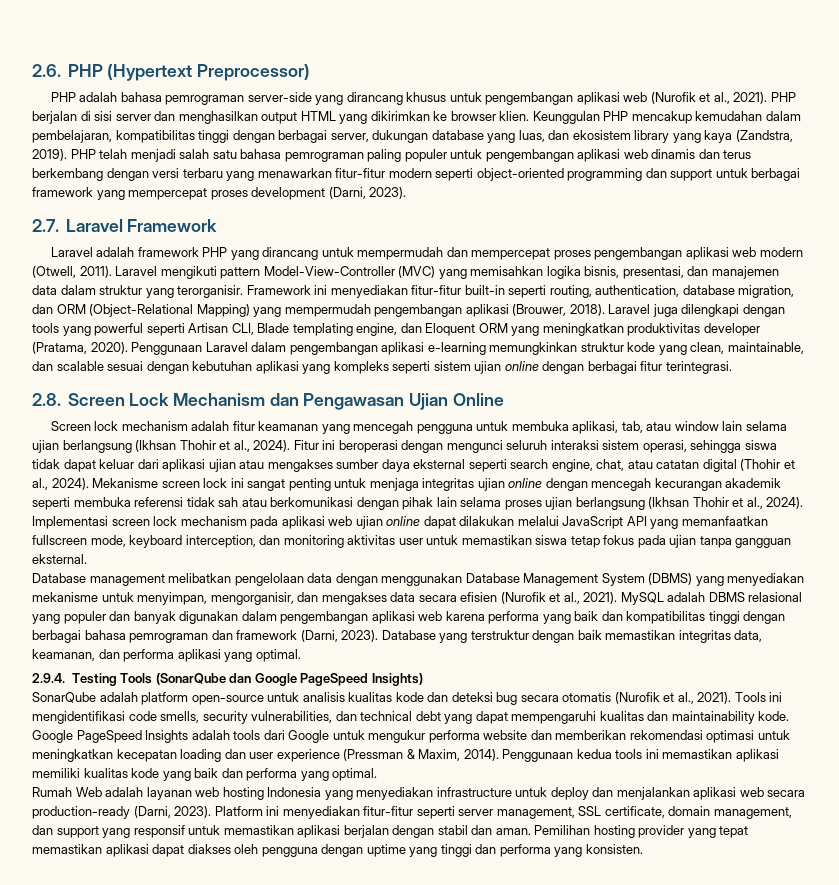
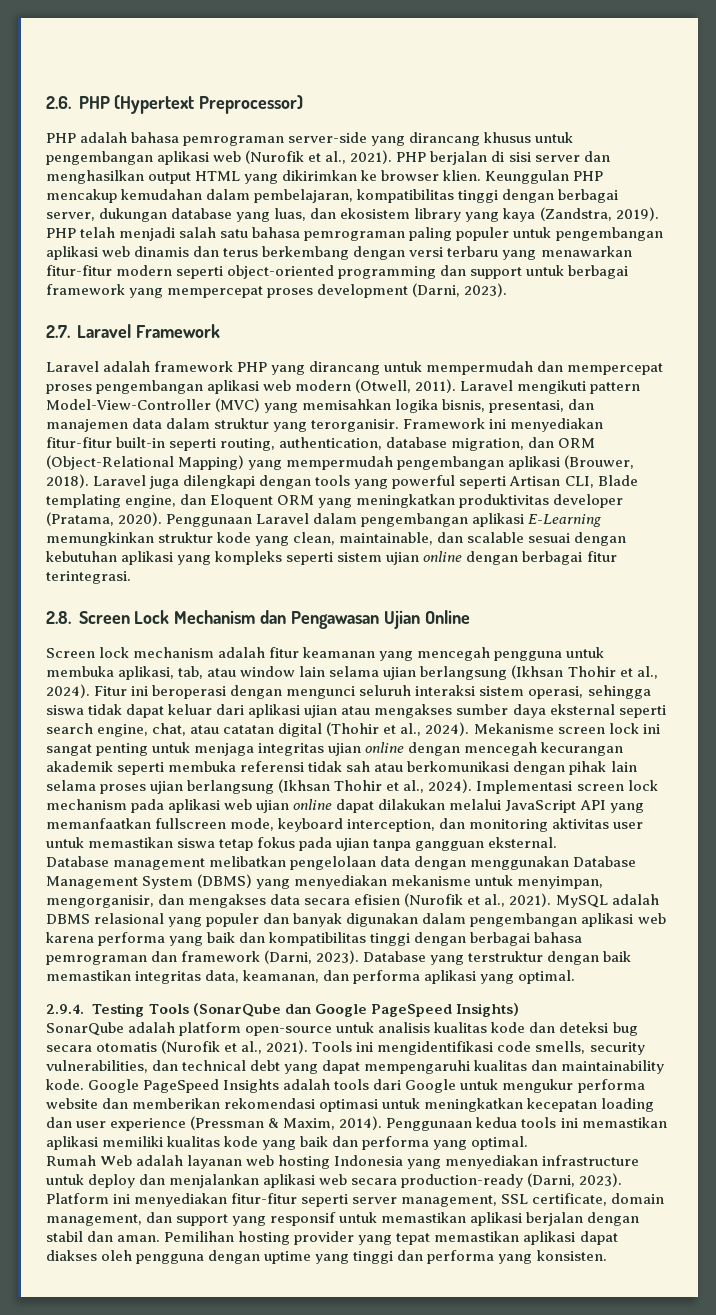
- Penggunaan Laravel dalam pengembangan aplikasi e-learning memungkinkan struktur kode yang clean, maintainable, dan scalable sesuai dengan kebutuhan aplikasi yang kompleks seperti sistem ujian online dengan berbagai fitur terintegrasi.
+ Penggunaan Laravel dalam pengembangan aplikasi E-Learning memungkinkan struktur kode yang clean, maintainable, dan scalable sesuai dengan kebutuhan aplikasi yang kompleks seperti sistem ujian online dengan berbagai fitur terintegrasi.

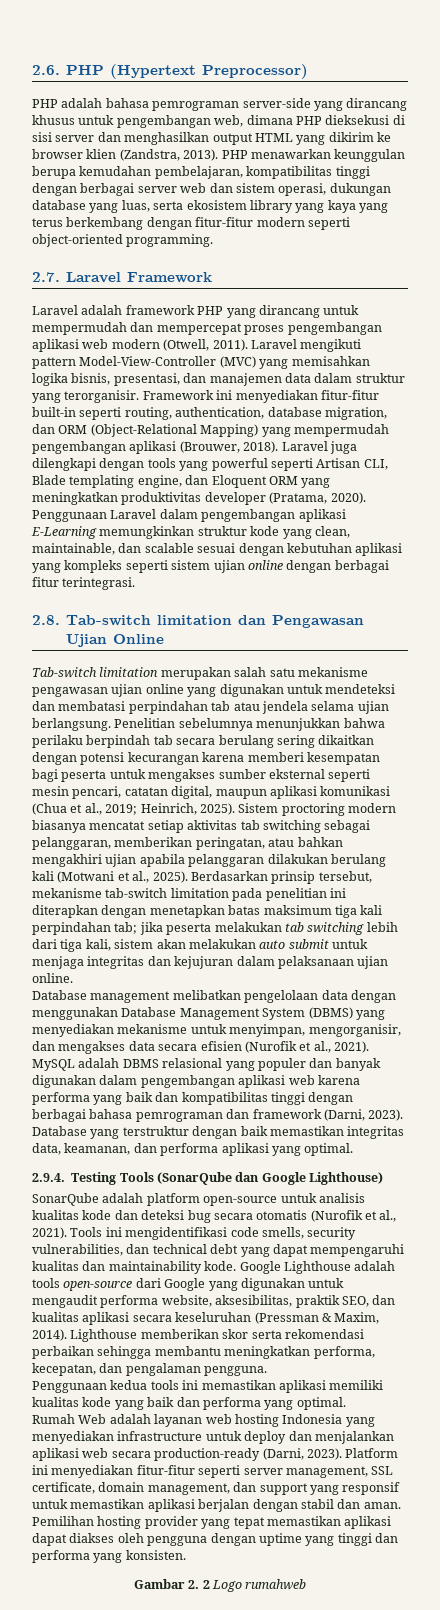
- PHP adalah bahasa pemrograman server-side yang dirancang khusus untuk pengembangan aplikasi web (Nurofik et al., 2021). PHP berjalan di sisi server dan menghasilkan output HTML yang dikirimkan ke browser klien. Keunggulan PHP mencakup kemudahan dalam pembelajaran, kompatibilitas tinggi dengan berbagai server, dukungan database yang luas, dan ekosistem library yang kaya (Zandstra, 2019). PHP telah menjadi salah satu bahasa pemrograman paling populer untuk pengembangan aplikasi web dinamis dan terus berkembang dengan versi terbaru yang menawarkan fitur-fitur modern seperti object-oriented programming dan support untuk berbagai framework yang mempercepat proses development (Darni, 2023).
+ PHP adalah bahasa pemrograman server-side yang dirancang khusus untuk pengembangan web, dimana PHP dieksekusi di sisi server dan menghasilkan output HTML yang dikirim ke browser klien (Zandstra, 2013). PHP menawarkan keunggulan berupa kemudahan pembelajaran, kompatibilitas tinggi dengan berbagai server web dan sistem operasi, dukungan database yang luas, serta ekosistem library yang kaya yang terus berkembang dengan fitur-fitur modern seperti object-oriented programming.
- 2.8. Screen Lock Mechanism dan Pengawasan Ujian Online
+ 2.8. Tab-switch limitation dan Pengawasan Ujian Online
- Screen lock mechanism adalah fitur keamanan yang mencegah pengguna untuk membuka aplikasi, tab, atau window lain selama ujian berlangsung (Ikhsan Thohir et al., 2024). Fitur ini beroperasi dengan mengunci seluruh interaksi sistem operasi, sehingga siswa tidak dapat keluar dari aplikasi ujian atau mengakses sumber daya eksternal seperti search engine, chat, atau catatan digital (Thohir et al., 2024). Mekanisme screen lock ini sangat penting untuk menjaga integritas ujian online dengan mencegah kecurangan akademik seperti membuka referensi tidak sah atau berkomunikasi dengan pihak lain selama proses ujian berlangsung (Ikhsan Thohir et al., 2024). Implementasi screen lock mechanism pada aplikasi web ujian online dapat dilakukan melalui JavaScript API yang memanfaatkan fullscreen mode, keyboard interception, dan monitoring aktivitas user untuk memastikan siswa tetap fokus pada ujian tanpa gangguan eksternal.
+ Tab-switch limitation merupakan salah satu mekanisme pengawasan ujian online yang digunakan untuk mendeteksi dan membatasi perpindahan tab atau jendela selama ujian berlangsung. Penelitian sebelumnya menunjukkan bahwa perilaku berpindah tab secara berulang sering dikaitkan dengan potensi kecurangan karena memberi kesempatan bagi peserta untuk mengakses sumber eksternal seperti mesin pencari, catatan digital, maupun aplikasi komunikasi (Chua et al., 2019; Heinrich, 2025). Sistem proctoring modern biasanya mencatat setiap aktivitas tab switching sebagai pelanggaran, memberikan peringatan, atau bahkan mengakhiri ujian apabila pelanggaran dilakukan berulang kali (Motwani et al., 2025). Berdasarkan prinsip tersebut, mekanisme tab-switch limitation pada penelitian ini diterapkan dengan menetapkan batas maksimum tiga kali perpindahan tab; jika peserta melakukan tab switching lebih dari tiga kali, sistem akan melakukan auto submit untuk menjaga integritas dan kejujuran dalam pelaksanaan ujian online.
- 2.9.4. Testing Tools (SonarQube dan Google PageSpeed Insights)
+ 2.9.4. Testing Tools (SonarQube dan Google Lighthouse)
- Google PageSpeed Insights adalah tools dari Google untuk mengukur performa website dan memberikan rekomendasi optimasi untuk meningkatkan kecepatan loading dan user experience (Pressman & Maxim, 2014). Penggunaan kedua tools ini memastikan aplikasi memiliki kualitas kode yang baik dan performa yang optimal.
+ Google Lighthouse adalah tools open-source dari Google yang digunakan untuk mengaudit performa website, aksesibilitas, praktik SEO, dan kualitas aplikasi secara keseluruhan (Pressman & Maxim, 2014). Lighthouse memberikan skor serta rekomendasi perbaikan sehingga membantu meningkatkan performa, kecepatan, dan pengalaman pengguna.
+ Penggunaan kedua tools ini memastikan aplikasi memiliki kualitas kode yang baik dan performa yang optimal.
+ Gambar 2. 2 Logo rumahweb

